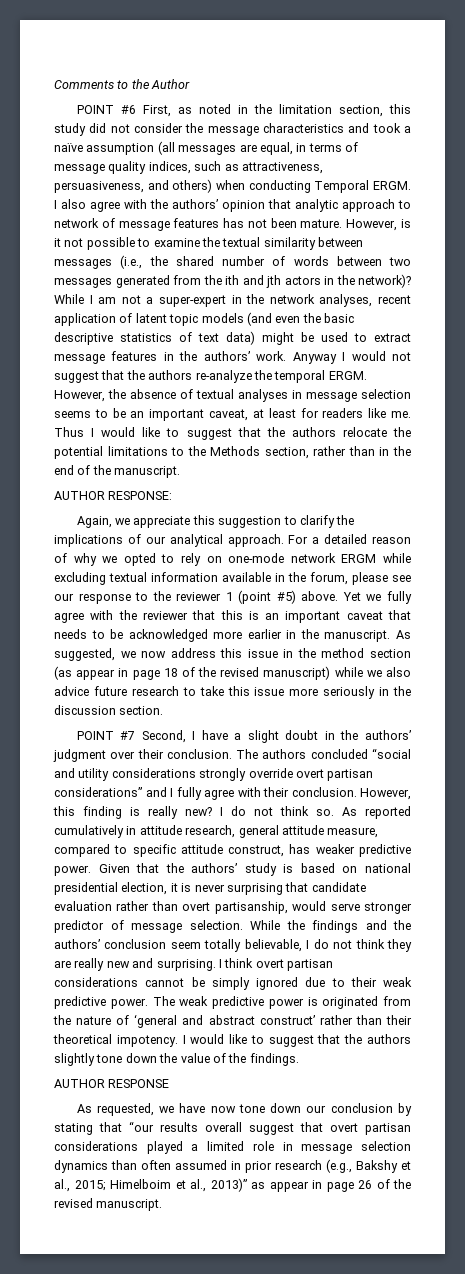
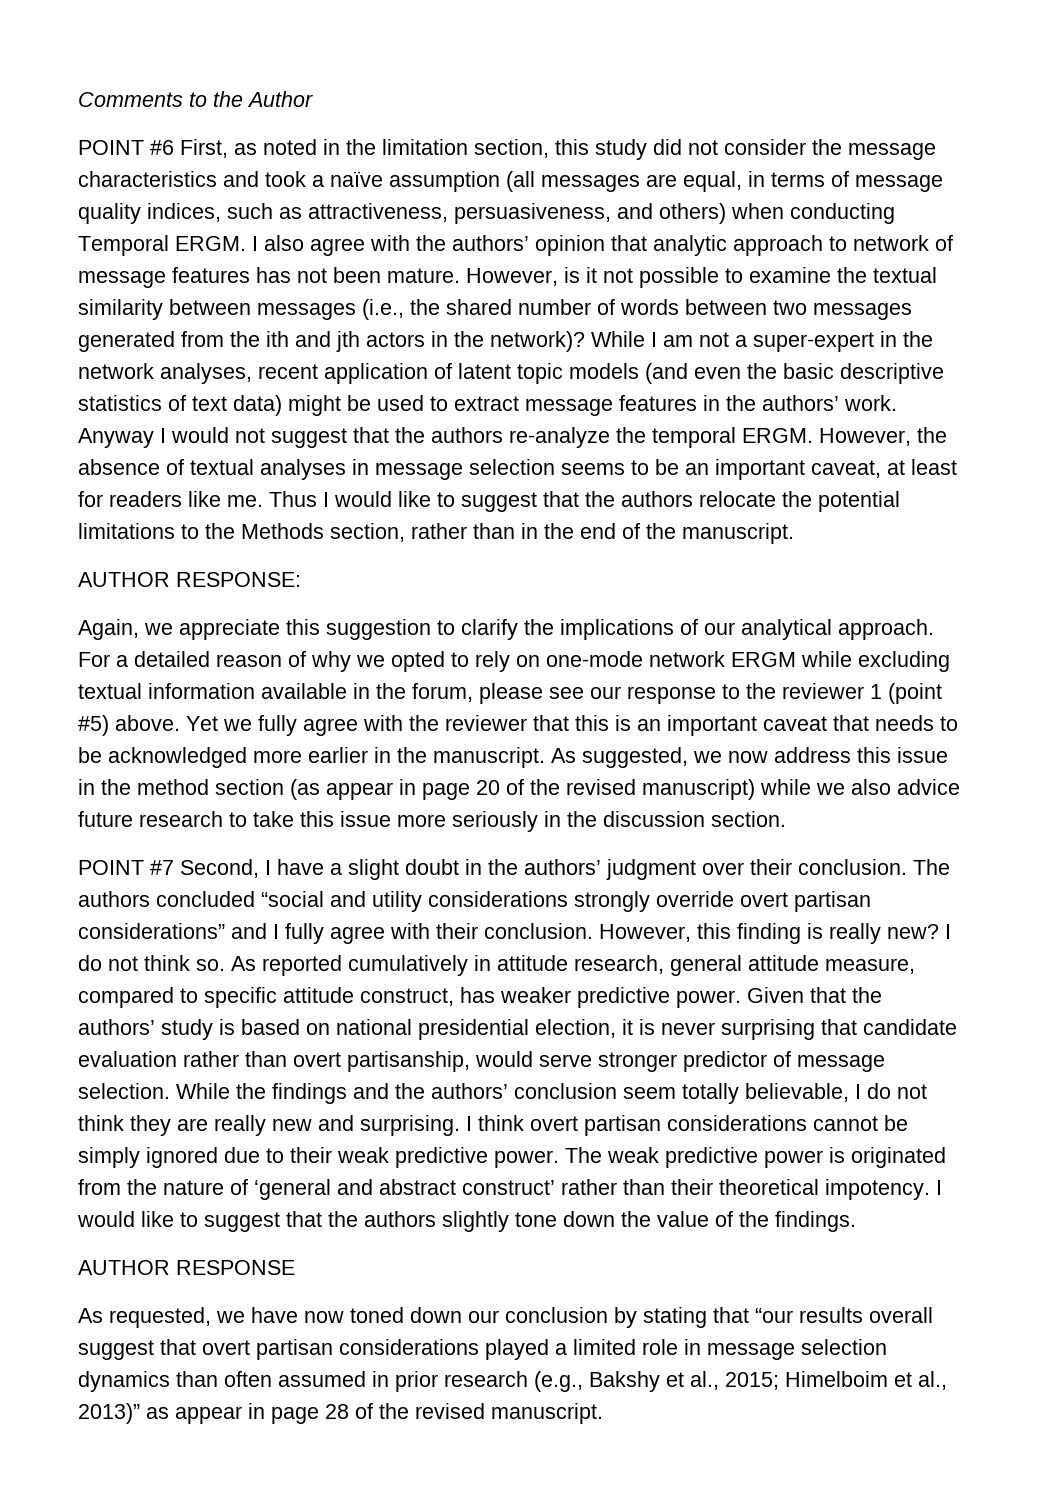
- As suggested, we now address this issue in the method section (as appear in page 18 of the revised manuscript) while we also advice future research to take this issue more seriously in the discussion section.
+ As suggested, we now address this issue in the method section (as appear in page 20 of the revised manuscript) while we also advice future research to take this issue more seriously in the discussion section.
- As requested, we have now tone down our conclusion by stating that “our results overall suggest that overt partisan considerations played a limited role in message selection dynamics than often assumed in prior research (e.g., Bakshy et al., 2015; Himelboim et al., 2013)” as appear in page 26 of the revised manuscript.
+ As requested, we have now toned down our conclusion by stating that “our results overall suggest that overt partisan considerations played a limited role in message selection dynamics than often assumed in prior research (e.g., Bakshy et al., 2015; Himelboim et al., 2013)” as appear in page 28 of the revised manuscript.

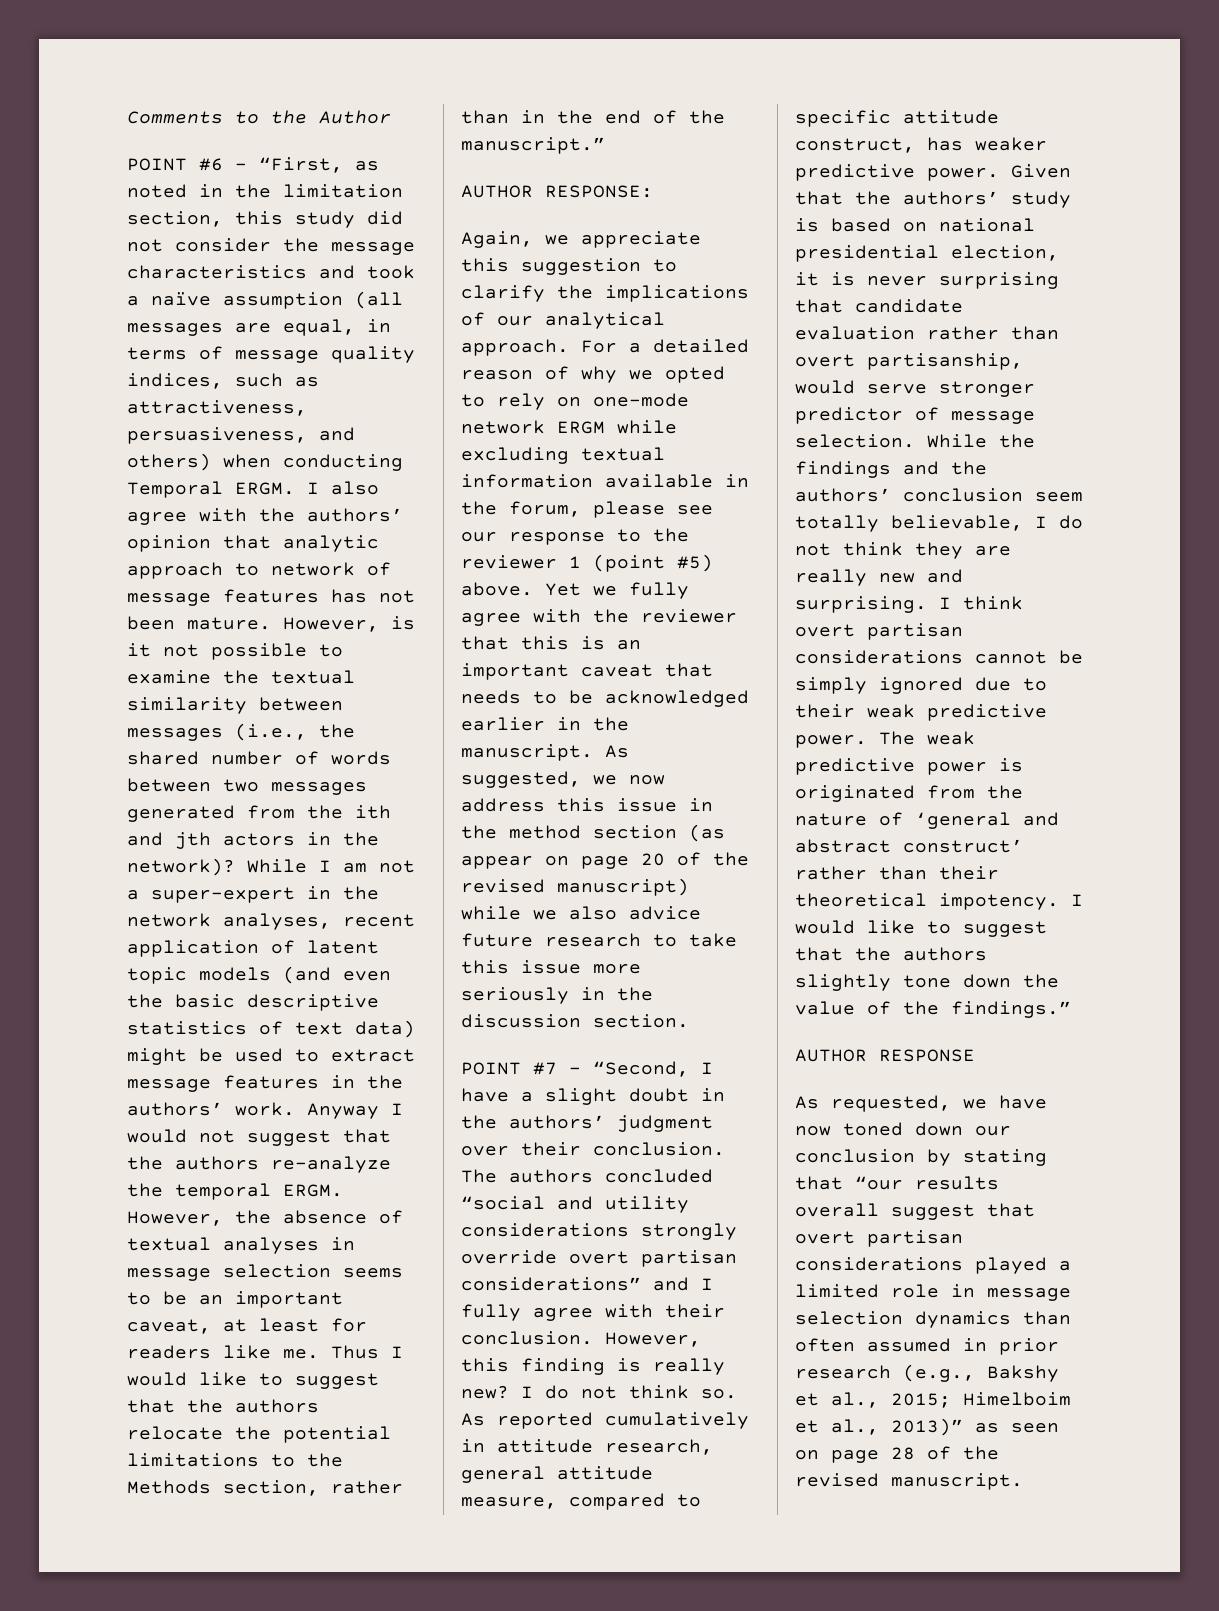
- POINT #6 First, as noted in the limitation section, this study did not consider the message characteristics and took a naïve assumption (all messages are equal, in terms of message quality indices, such as attractiveness, persuasiveness, and others) when conducting Temporal ERGM.
+ POINT #6 – “First, as noted in the limitation section, this study did not consider the message characteristics and took a naïve assumption (all messages are equal, in terms of message quality indices, such as attractiveness, persuasiveness, and others) when conducting Temporal ERGM.
- Thus I would like to suggest that the authors relocate the potential limitations to the Methods section, rather than in the end of the manuscript.
+ Thus I would like to suggest that the authors relocate the potential limitations to the Methods section, rather than in the end of the manuscript.”
- Yet we fully agree with the reviewer that this is an important caveat that needs to be acknowledged more earlier in the manuscript.
+ Yet we fully agree with the reviewer that this is an important caveat that needs to be acknowledged earlier in the manuscript.
- As suggested, we now address this issue in the method section (as appear in page 20 of the revised manuscript) while we also advice future research to take this issue more seriously in the discussion section.
+ As suggested, we now address this issue in the method section (as appear on page 20 of the revised manuscript) while we also advice future research to take this issue more seriously in the discussion section.
- POINT #7 Second, I have a slight doubt in the authors’ judgment over their conclusion.
+ POINT #7 – “Second, I have a slight doubt in the authors’ judgment over their conclusion.
- I would like to suggest that the authors slightly tone down the value of the findings.
+ I would like to suggest that the authors slightly tone down the value of the findings.”
- As requested, we have now toned down our conclusion by stating that “our results overall suggest that overt partisan considerations played a limited role in message selection dynamics than often assumed in prior research (e.g., Bakshy et al., 2015; Himelboim et al., 2013)” as appear in page 28 of the revised manuscript.
+ As requested, we have now toned down our conclusion by stating that “our results overall suggest that overt partisan considerations played a limited role in message selection dynamics than often assumed in prior research (e.g., Bakshy et al., 2015; Himelboim et al., 2013)” as seen on page 28 of the revised manuscript.

